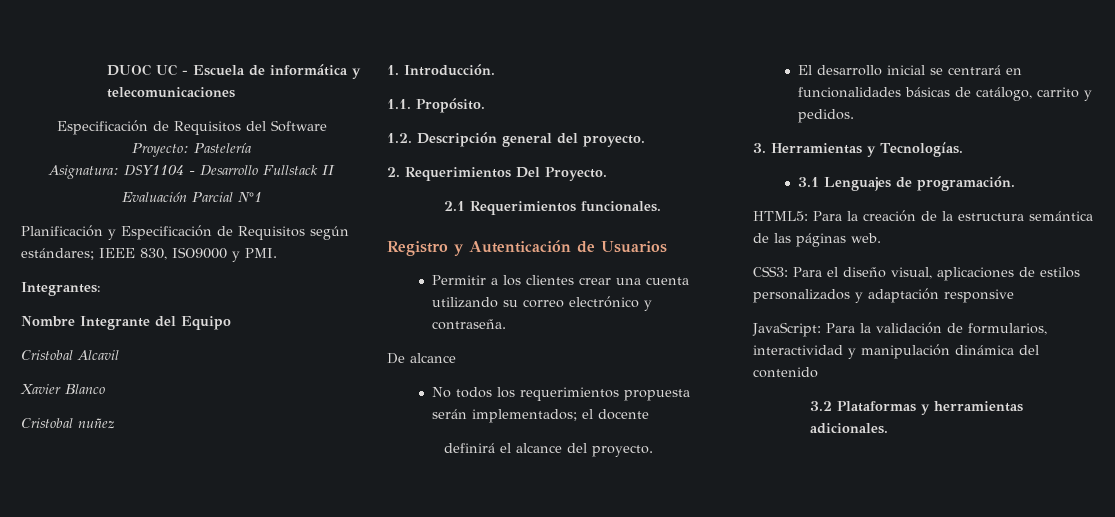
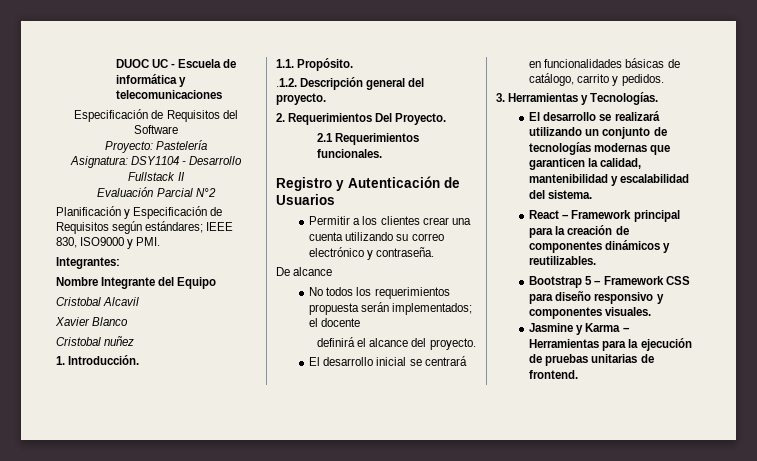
- Evaluación Parcial N°1
+ Evaluación Parcial N°2
- 1.2. Descripción general del proyecto.
+ .1.2. Descripción general del proyecto.
- 3.1 Lenguajes de programación.
- HTML5: Para la creación de la estructura semántica de las páginas web.
- CSS3: Para el diseño visual, aplicaciones de estilos personalizados y adaptación responsive
- JavaScript: Para la validación de formularios, interactividad y manipulación dinámica del contenido
- 3.2 Plataformas y herramientas adicionales.
+ El desarrollo se realizará utilizando un conjunto de tecnologías modernas que garanticen la calidad, mantenibilidad y escalabilidad del sistema.
+ React – Framework principal para la creación de componentes dinámicos y reutilizables.
+ Bootstrap 5 – Framework CSS para diseño responsivo y componentes visuales.
+ Jasmine y Karma – Herramientas para la ejecución de pruebas unitarias de frontend.

